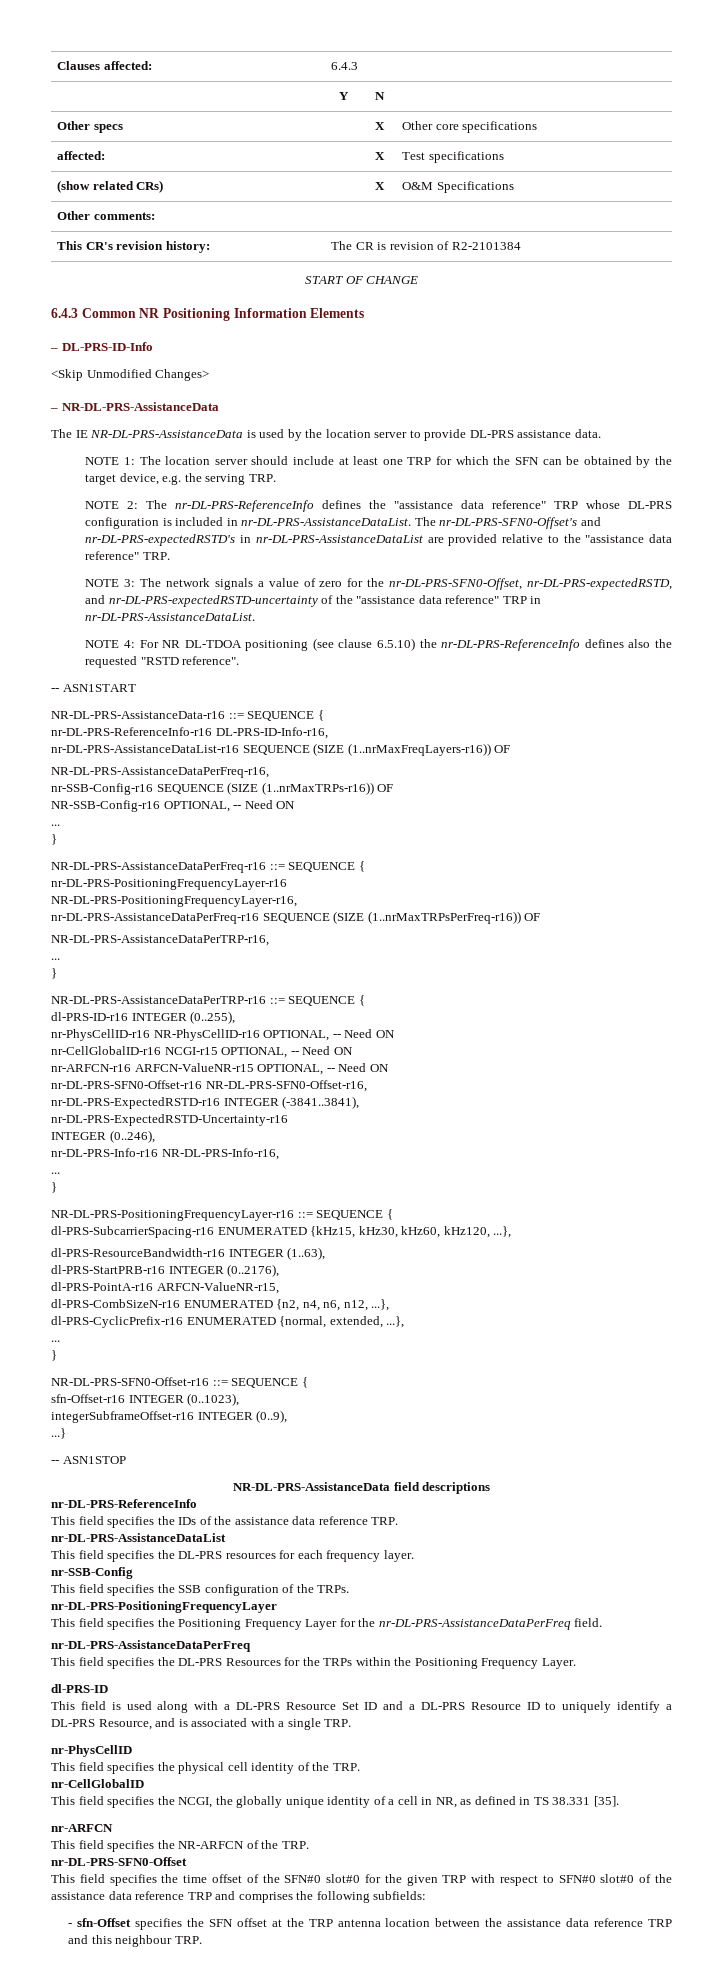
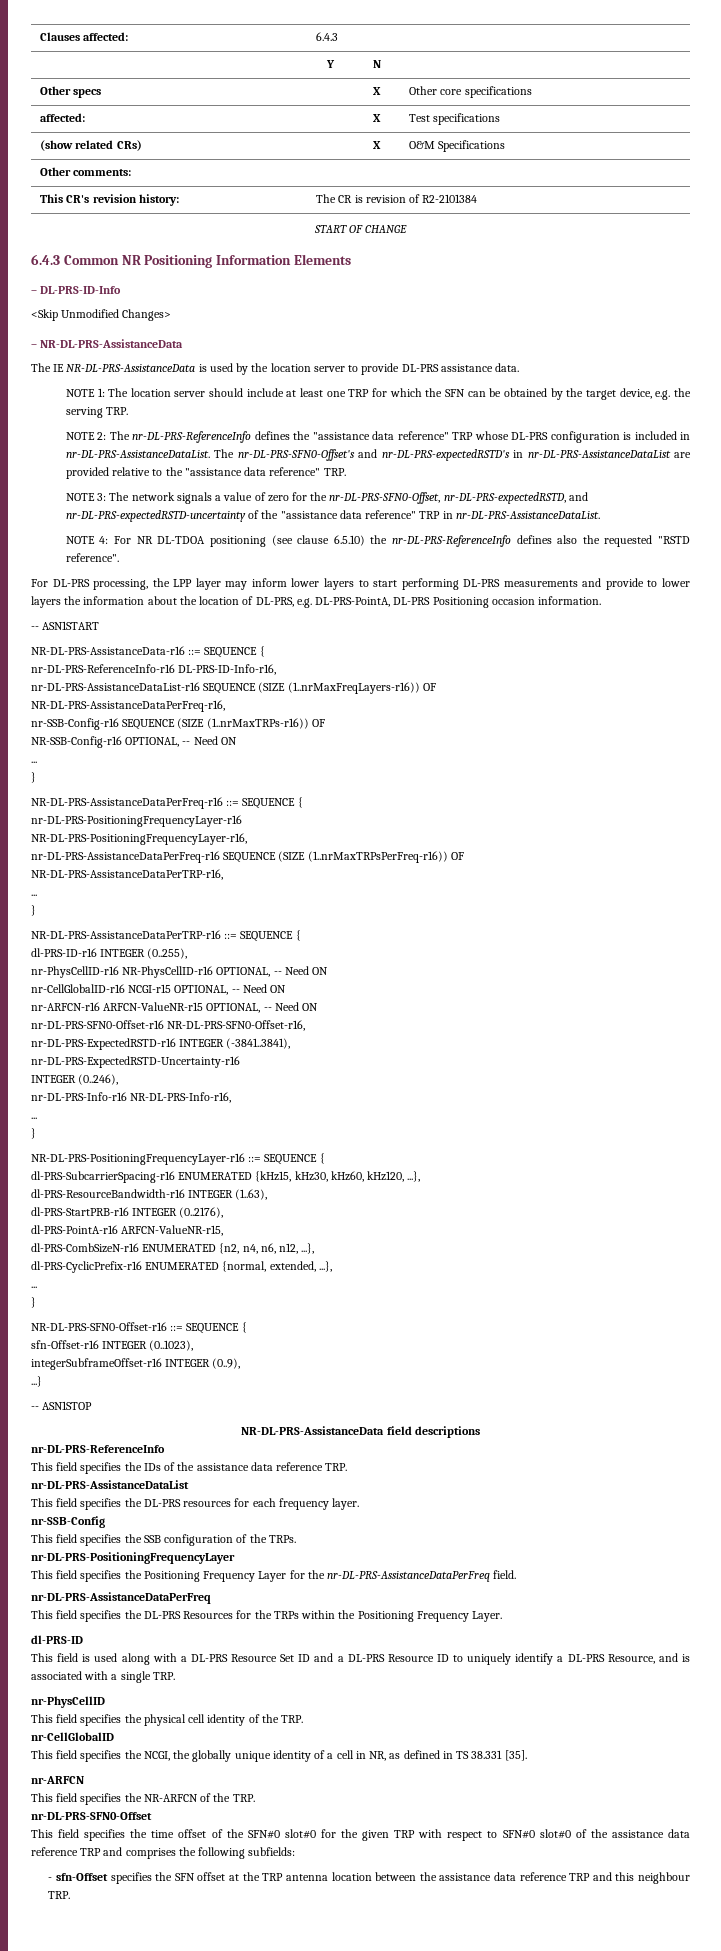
+ For DL-PRS processing, the LPP layer may inform lower layers to start performing DL-PRS measurements and provide to lower layers the information about the location of DL-PRS, e.g. DL-PRS-PointA, DL-PRS Positioning occasion information.

